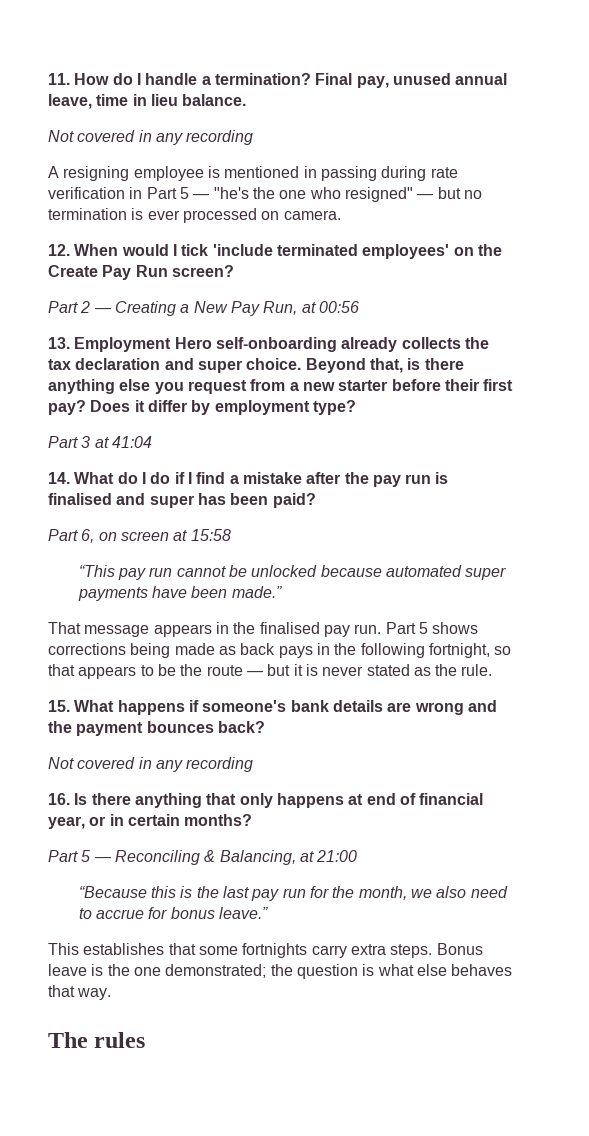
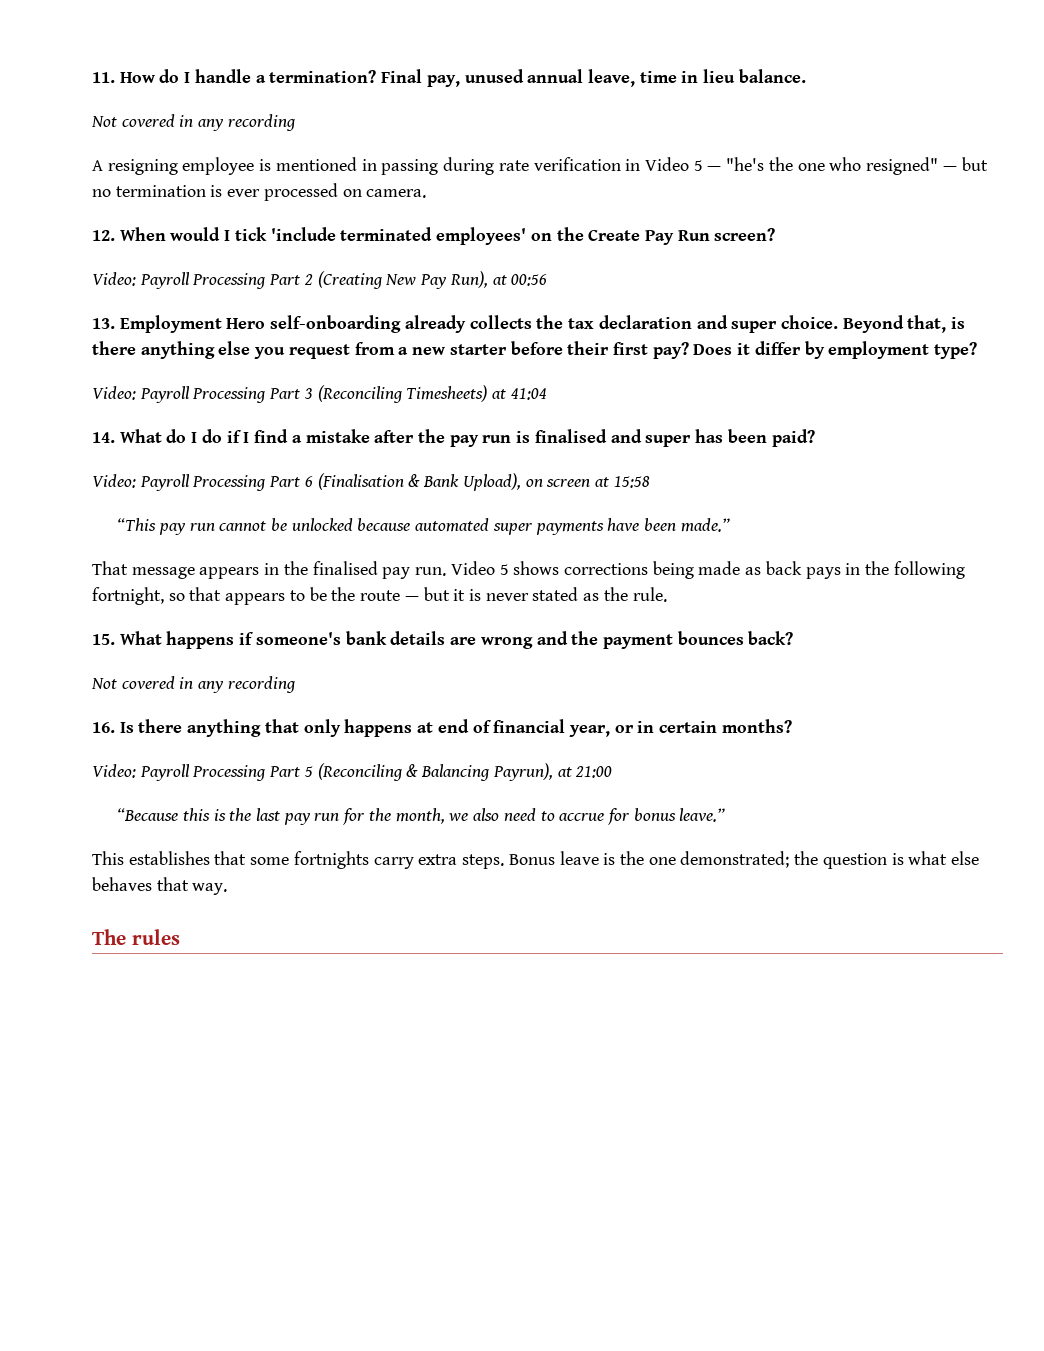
- A resigning employee is mentioned in passing during rate verification in Part 5 — "he's the one who resigned" — but no termination is ever processed on camera.
+ A resigning employee is mentioned in passing during rate verification in Video 5 — "he's the one who resigned" — but no termination is ever processed on camera.
- Part 2 — Creating a New Pay Run, at 00:56
+ Video: Payroll Processing Part 2 (Creating New Pay Run), at 00:56
- Part 3 at 41:04
+ Video: Payroll Processing Part 3 (Reconciling Timesheets) at 41:04
- Part 6, on screen at 15:58
+ Video: Payroll Processing Part 6 (Finalisation & Bank Upload), on screen at 15:58
- Part 5 shows corrections being made as back pays in the following fortnight, so that appears to be the route — but it is never stated as the rule.
+ Video 5 shows corrections being made as back pays in the following fortnight, so that appears to be the route — but it is never stated as the rule.
- Part 5 — Reconciling & Balancing, at 21:00
+ Video: Payroll Processing Part 5 (Reconciling & Balancing Payrun), at 21:00

